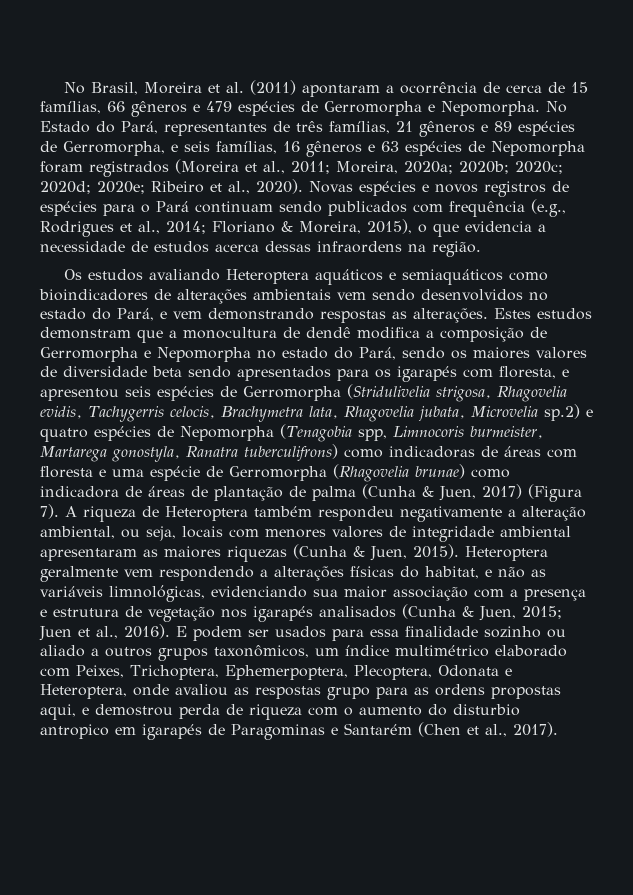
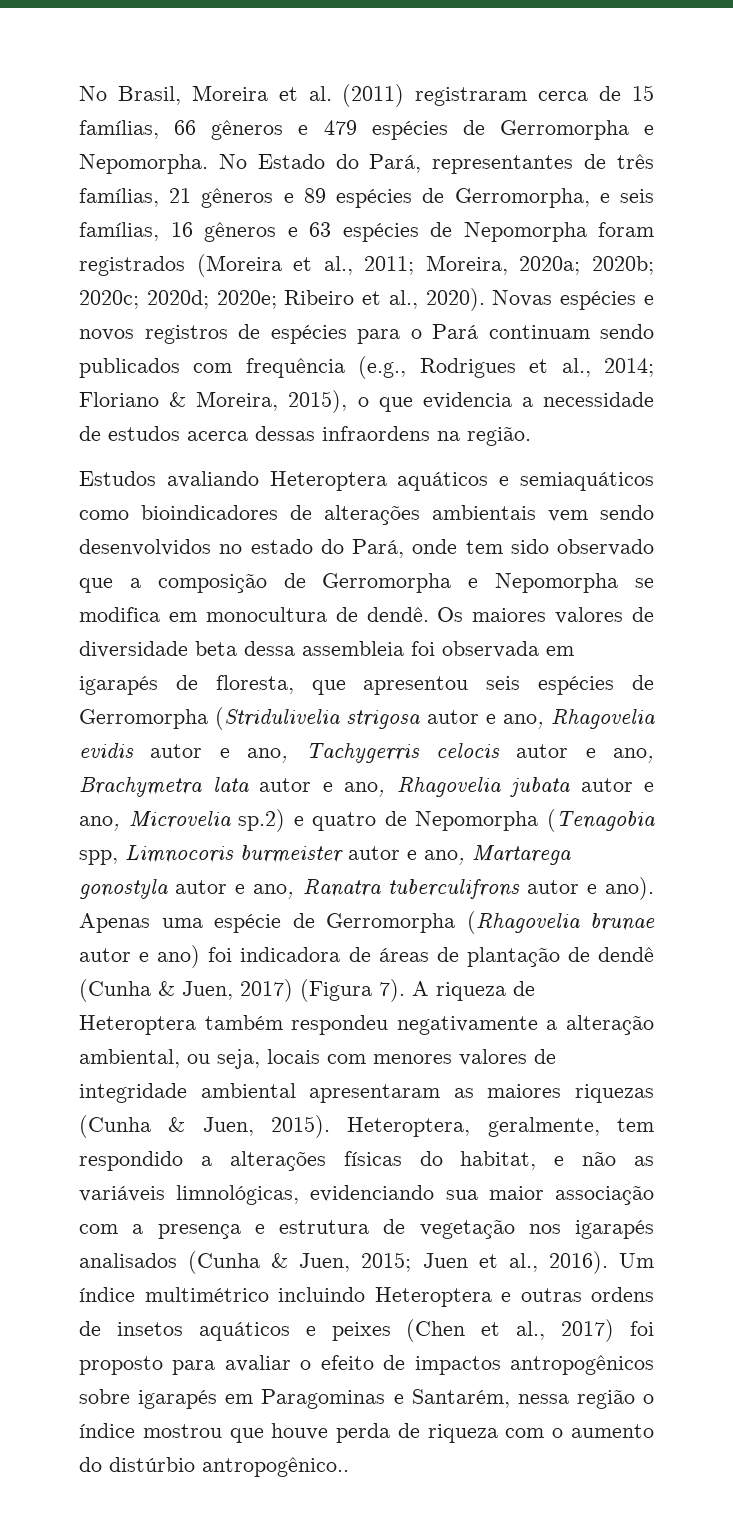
- No Brasil, Moreira et al. (2011) apontaram a ocorrência de cerca de 15 famílias, 66 gêneros e 479 espécies de Gerromorpha e Nepomorpha.
+ No Brasil, Moreira et al. (2011) registraram cerca de 15 famílias, 66 gêneros e 479 espécies de Gerromorpha e Nepomorpha.
- Os estudos avaliando Heteroptera aquáticos e semiaquáticos como bioindicadores de alterações ambientais vem sendo desenvolvidos no estado do Pará, e vem demonstrando respostas as alterações. Estes estudos demonstram que a monocultura de dendê modifica a composição de Gerromorpha e Nepomorpha no estado do Pará, sendo os maiores valores de diversidade beta sendo apresentados para os igarapés com floresta, e apresentou seis espécies de Gerromorpha (Stridulivelia strigosa, Rhagovelia evidis, Tachygerris celocis, Brachymetra lata, Rhagovelia jubata, Microvelia sp.2) e quatro espécies de Nepomorpha (Tenagobia spp, Limnocoris burmeister, Martarega gonostyla, Ranatra tuberculifrons) como indicadoras de áreas com floresta e uma espécie de Gerromorpha (Rhagovelia brunae) como indicadora de áreas de plantação de palma (Cunha & Juen, 2017) (Figura 7).
+ Estudos avaliando Heteroptera aquáticos e semiaquáticos como bioindicadores de alterações ambientais vem sendo desenvolvidos no estado do Pará, onde tem sido observado que a composição de Gerromorpha e Nepomorpha se modifica em monocultura de dendê. Os maiores valores de diversidade beta dessa assembleia foi observada em igarapés de floresta, que apresentou seis espécies de Gerromorpha (Stridulivelia strigosa autor e ano, Rhagovelia evidis autor e ano, Tachygerris celocis autor e ano, Brachymetra lata autor e ano, Rhagovelia jubata autor e ano, Microvelia sp.2) e quatro de Nepomorpha (Tenagobia spp, Limnocoris burmeister autor e ano, Martarega gonostyla autor e ano, Ranatra tuberculifrons autor e ano). Apenas uma espécie de Gerromorpha (Rhagovelia brunae autor e ano) foi indicadora de áreas de plantação de dendê (Cunha & Juen, 2017) (Figura 7).
- Heteroptera geralmente vem respondendo a alterações físicas do habitat, e não as variáveis limnológicas, evidenciando sua maior associação com a presença e estrutura de vegetação nos igarapés analisados (Cunha & Juen, 2015; Juen et al., 2016).
+ Heteroptera, geralmente, tem respondido a alterações físicas do habitat, e não as variáveis limnológicas, evidenciando sua maior associação com a presença e estrutura de vegetação nos igarapés analisados (Cunha & Juen, 2015; Juen et al., 2016).
- E podem ser usados para essa finalidade sozinho ou aliado a outros grupos taxonômicos, um índice multimétrico elaborado com Peixes, Trichoptera, Ephemerpoptera, Plecoptera, Odonata e Heteroptera, onde avaliou as respostas grupo para as ordens propostas aqui, e demostrou perda de riqueza com o aumento do disturbio antropico em igarapés de Paragominas e Santarém (Chen et al., 2017).
+ Um índice multimétrico incluindo Heteroptera e outras ordens de insetos aquáticos e peixes (Chen et al., 2017) foi proposto para avaliar o efeito de impactos antropogênicos sobre igarapés em Paragominas e Santarém, nessa região o índice mostrou que houve perda de riqueza com o aumento do distúrbio antropogênico..

